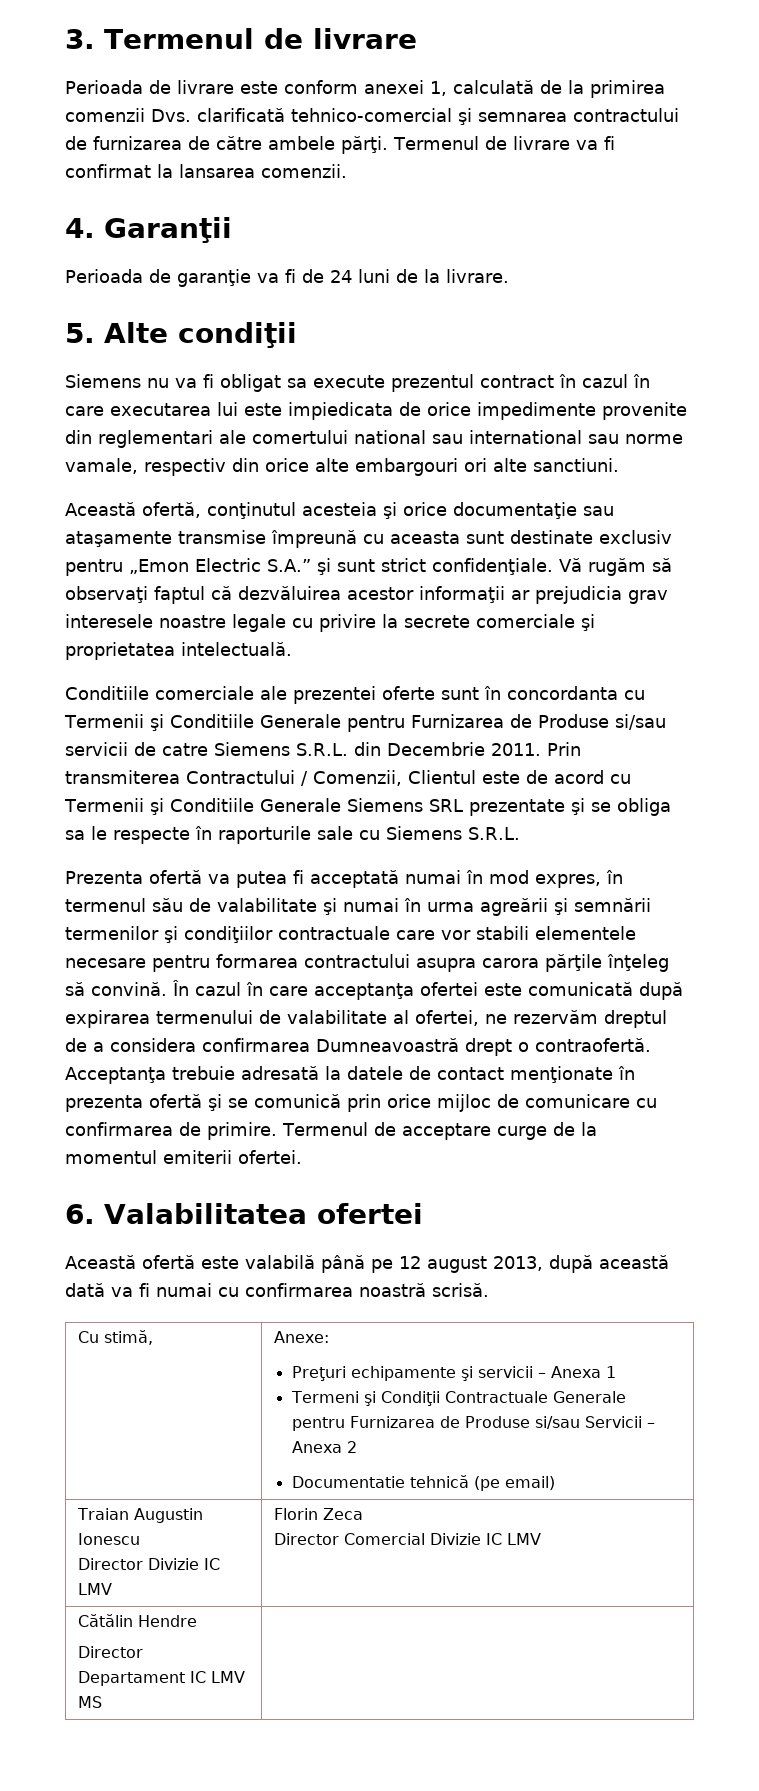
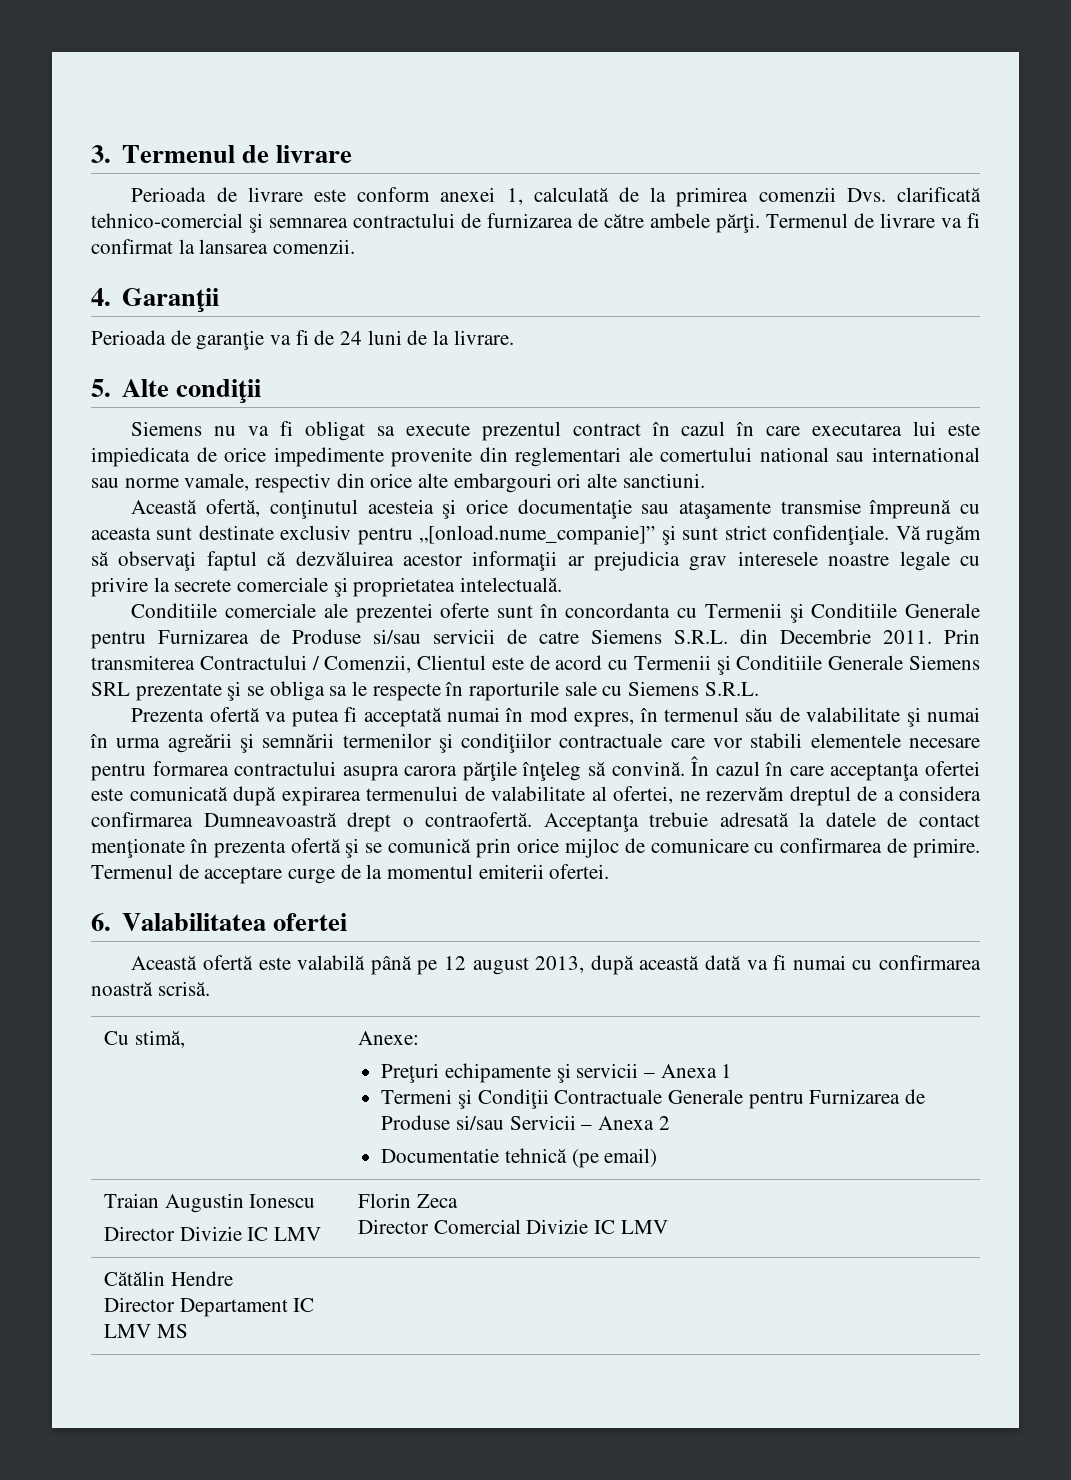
- Această ofertă, conţinutul acesteia şi orice documentaţie sau ataşamente transmise împreună cu aceasta sunt destinate exclusiv pentru „Emon Electric S.A.” şi sunt strict confidenţiale.
+ Această ofertă, conţinutul acesteia şi orice documentaţie sau ataşamente transmise împreună cu aceasta sunt destinate exclusiv pentru „[onload.nume_companie]” şi sunt strict confidenţiale.

